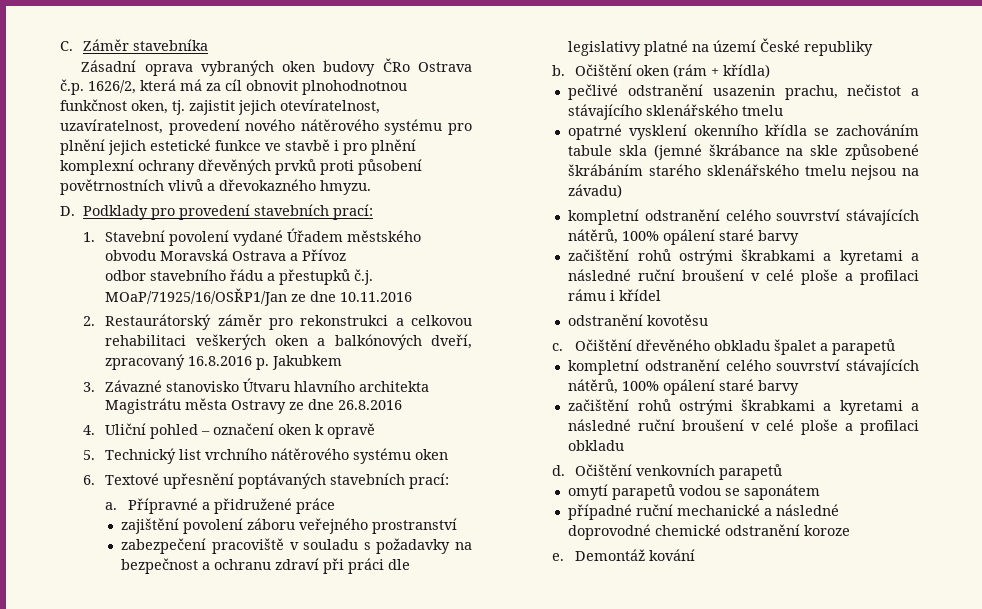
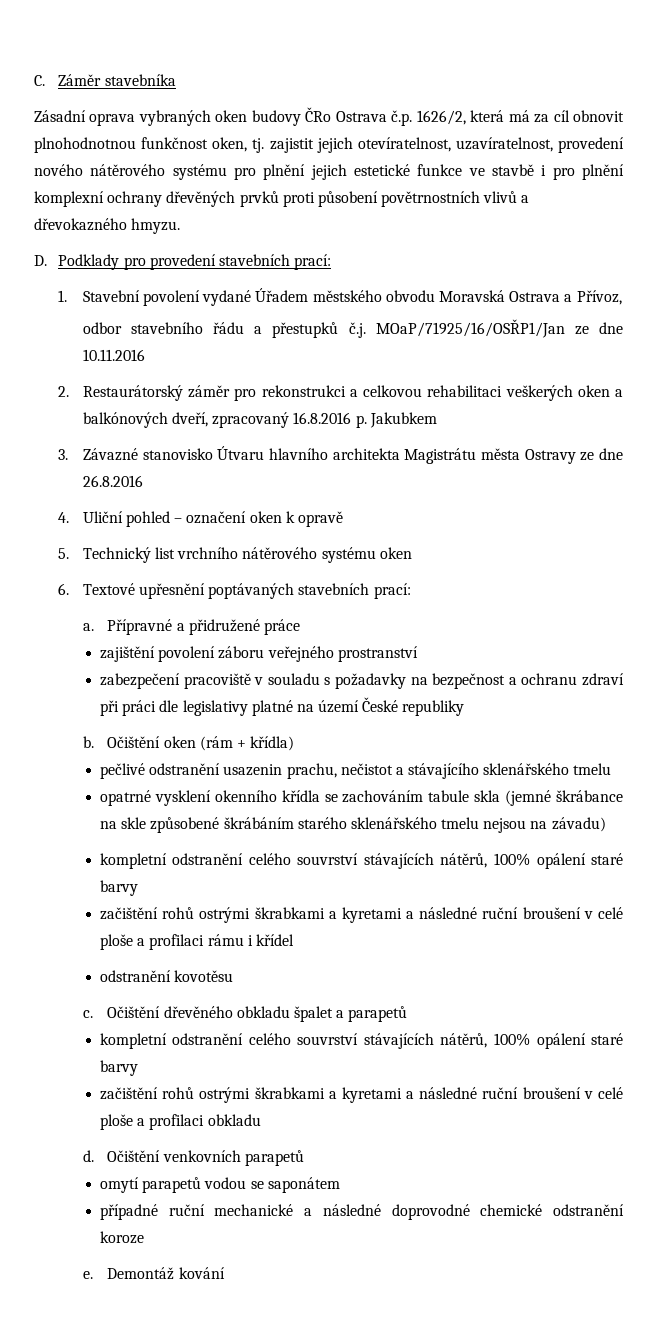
- 1. Stavební povolení vydané Úřadem městského obvodu Moravská Ostrava a Přívoz
+ 1. Stavební povolení vydané Úřadem městského obvodu Moravská Ostrava a Přívoz,

